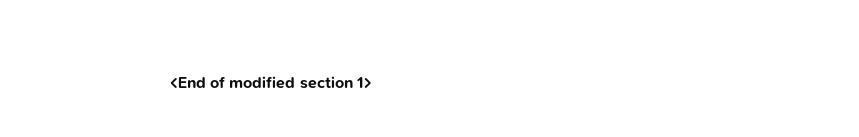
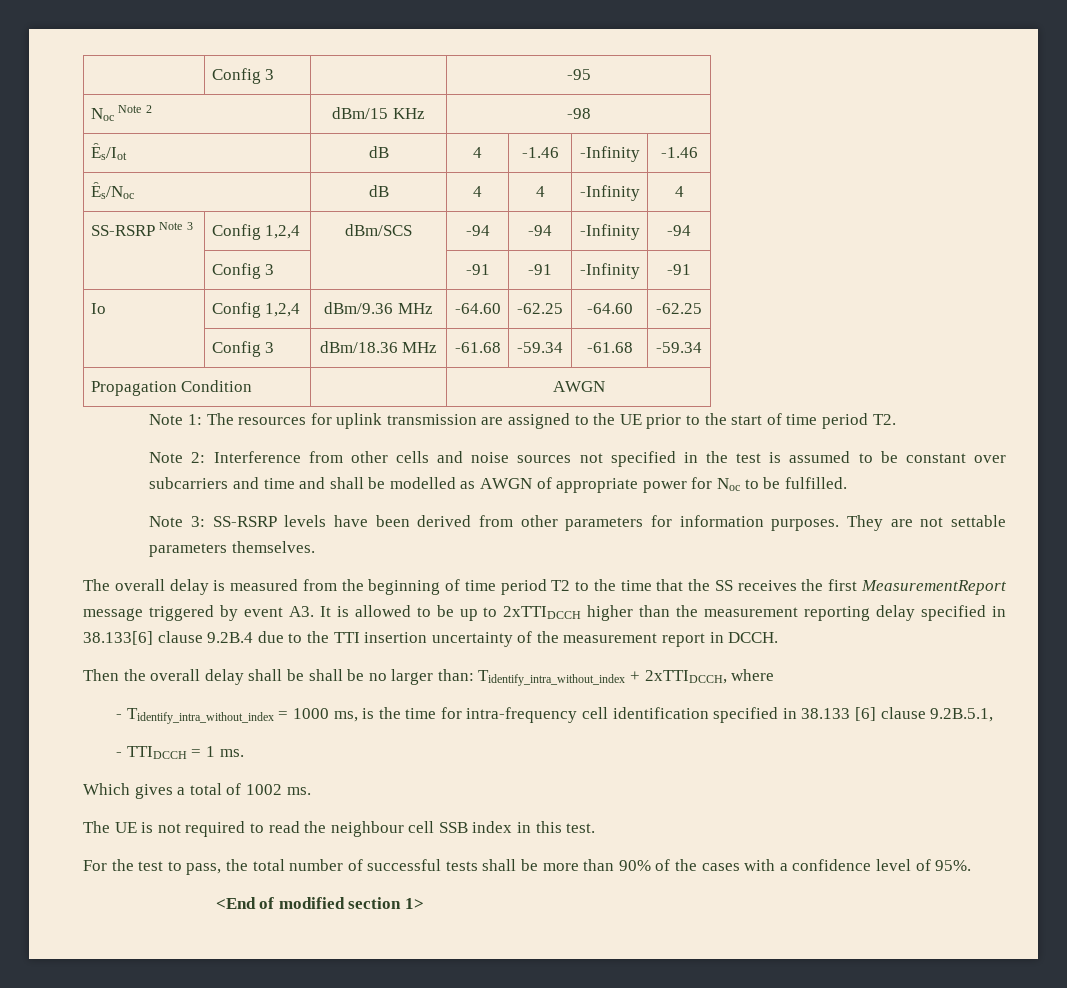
+ | Config 3 | | -95
+ Noc Note 2 | dBm/15 KHz | -98
+ Ȇs/Iot | dB | 4 | -1.46 | -Infinity | -1.46
+ Ȇs/Noc | dB | 4 | 4 | -Infinity | 4
+ SS-RSRP Note 3 | Config 1,2,4 | dBm/SCS | -94 | -94 | -Infinity | -94
+ | Config 3 | | -91 | -91 | -Infinity | -91
+ Io | Config 1,2,4 | dBm/9.36 MHz | -64.60 | -62.25 | -64.60 | -62.25
+ | Config 3 | dBm/18.36 MHz | -61.68 | -59.34 | -61.68 | -59.34
+ Propagation Condition | | AWGN
+ Note 1: The resources for uplink transmission are assigned to the UE prior to the start of time period T2.
+ Note 2: Interference from other cells and noise sources not specified in the test is assumed to be constant over subcarriers and time and shall be modelled as AWGN of appropriate power for Noc to be fulfilled.
+ Note 3: SS-RSRP levels have been derived from other parameters for information purposes. They are not settable parameters themselves.
+ The overall delay is measured from the beginning of time period T2 to the time that the SS receives the first MeasurementReport message triggered by event A3. It is allowed to be up to 2xTTIDCCH higher than the measurement reporting delay specified in 38.133[6] clause 9.2B.4 due to the TTI insertion uncertainty of the measurement report in DCCH.
+ Then the overall delay shall be shall be no larger than: Tidentify_intra_without_index + 2xTTIDCCH, where
+ - Tidentify_intra_without_index = 1000 ms, is the time for intra-frequency cell identification specified in 38.133 [6] clause 9.2B.5.1,
+ - TTIDCCH = 1 ms.
+ Which gives a total of 1002 ms.
+ The UE is not required to read the neighbour cell SSB index in this test.
+ For the test to pass, the total number of successful tests shall be more than 90% of the cases with a confidence level of 95%.

